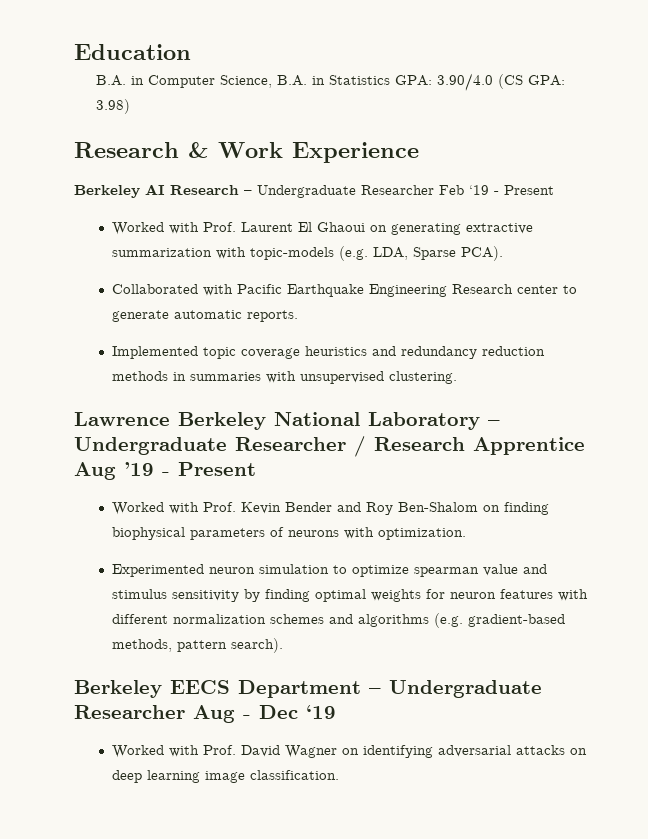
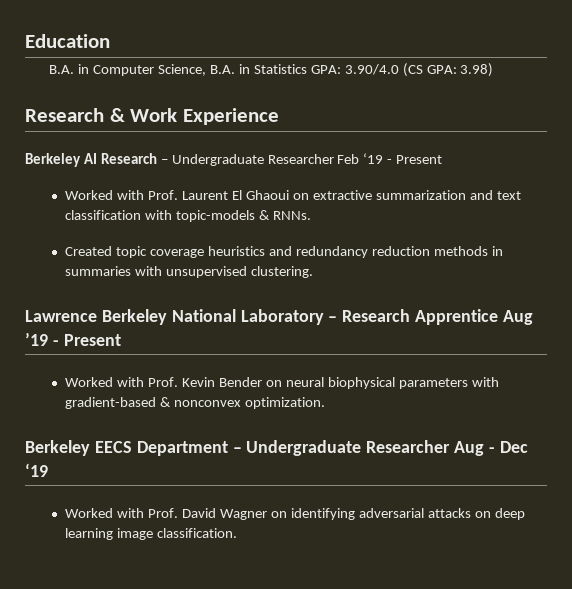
- Worked with Prof. Laurent El Ghaoui on generating extractive summarization with topic-models (e.g. LDA, Sparse PCA).
- Collaborated with Pacific Earthquake Engineering Research center to generate automatic reports.
- Implemented topic coverage heuristics and redundancy reduction methods in summaries with unsupervised clustering.
+ Worked with Prof. Laurent El Ghaoui on extractive summarization and text classification with topic-models & RNNs.
+ Created topic coverage heuristics and redundancy reduction methods in summaries with unsupervised clustering.
- Lawrence Berkeley National Laboratory – Undergraduate Researcher / Research Apprentice Aug ’19 - Present
+ Lawrence Berkeley National Laboratory – Research Apprentice Aug ’19 - Present
- Worked with Prof. Kevin Bender and Roy Ben-Shalom on finding biophysical parameters of neurons with optimization.
- Experimented neuron simulation to optimize spearman value and stimulus sensitivity by finding optimal weights for neuron features with different normalization schemes and algorithms (e.g. gradient-based methods, pattern search).
+ Worked with Prof. Kevin Bender on neural biophysical parameters with gradient-based & nonconvex optimization.

